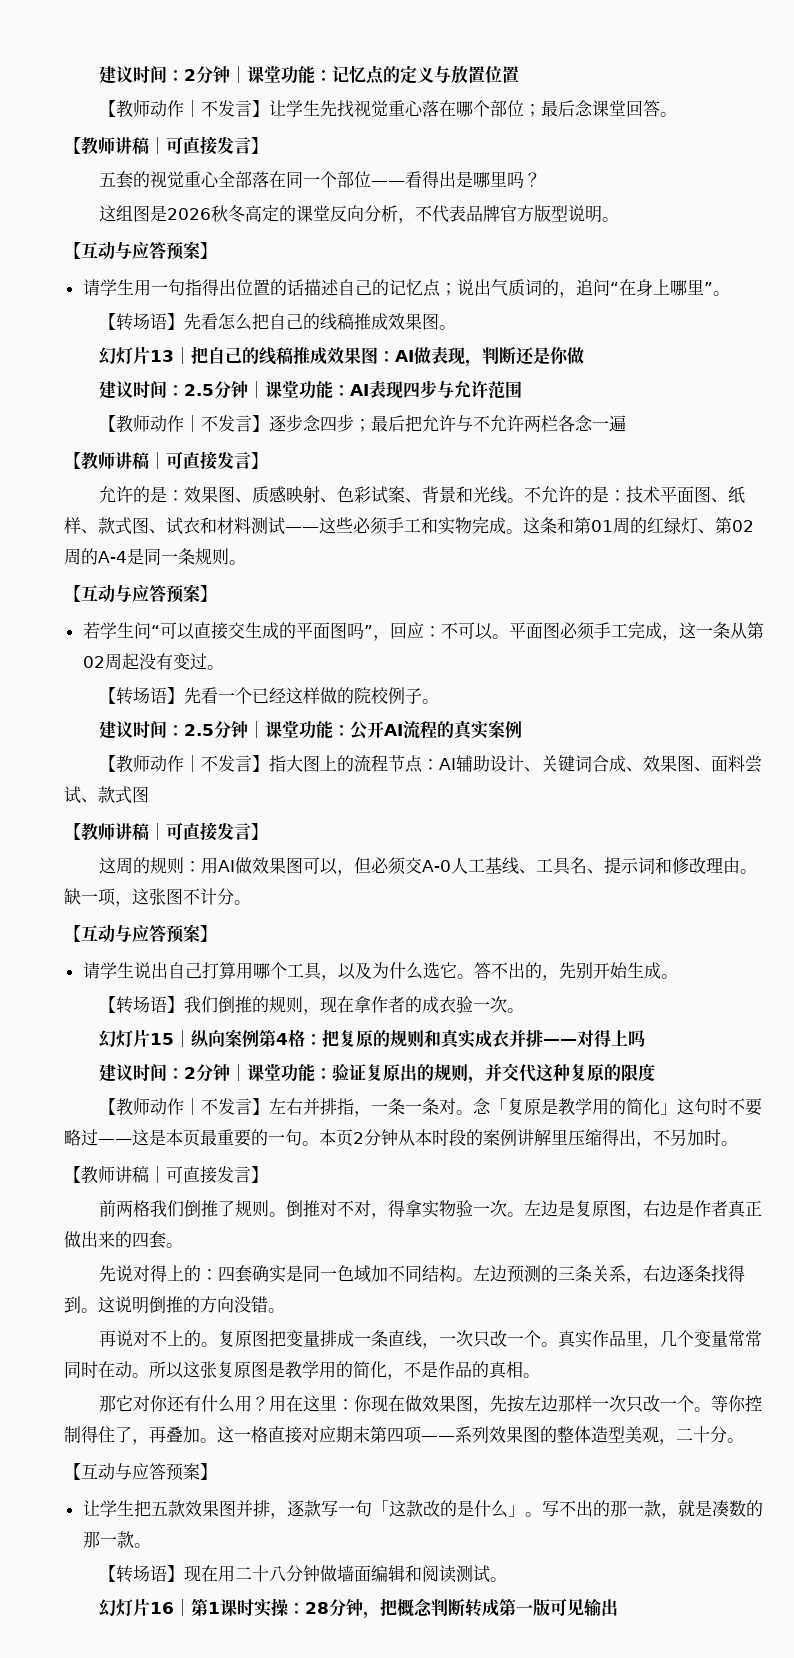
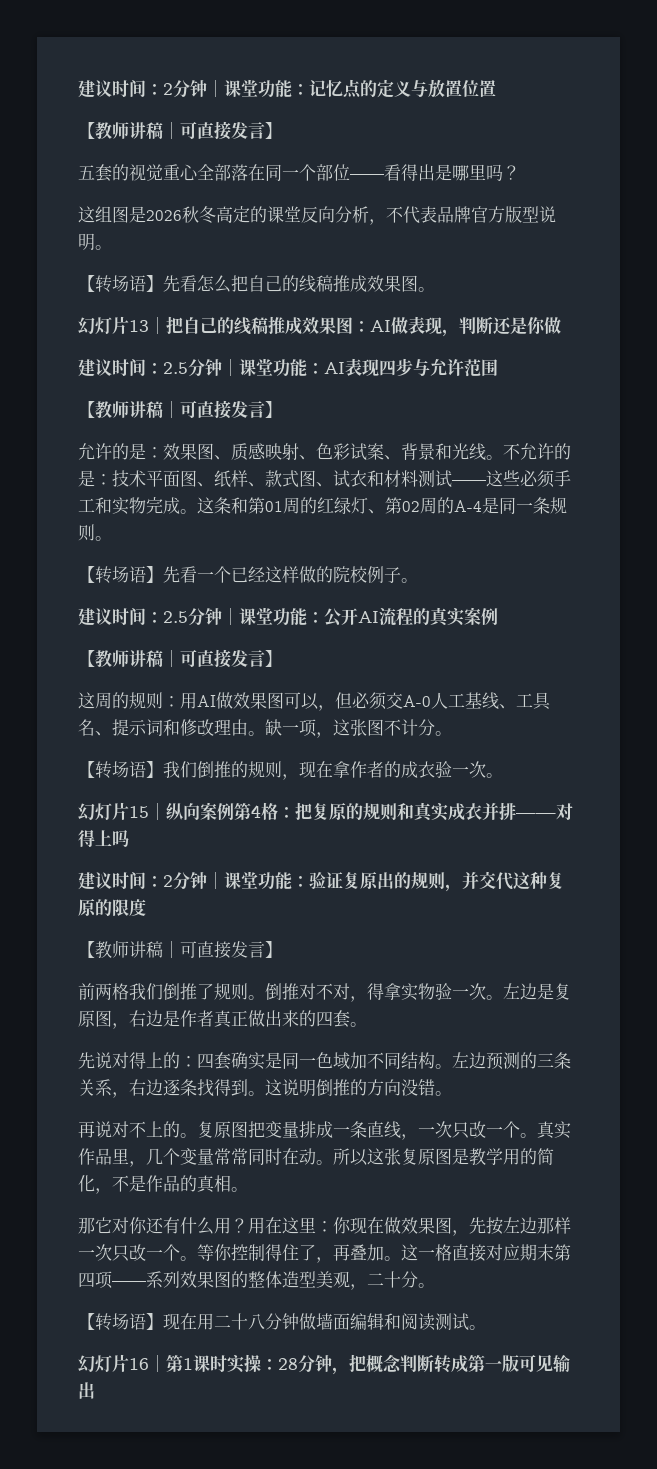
- 【教师动作｜不发言】让学生先找视觉重心落在哪个部位；最后念课堂回答。
  这组图是2026秋冬高定的课堂反向分析，不代表品牌官方版型说明。
- 【互动与应答预案】
- 请学生用一句指得出位置的话描述自己的记忆点；说出气质词的，追问“在身上哪里”。
- 【教师动作｜不发言】逐步念四步；最后把允许与不允许两栏各念一遍
  这条和第01周的红绿灯、第02周的A-4是同一条规则。
- 【互动与应答预案】
- 若学生问“可以直接交生成的平面图吗”，回应：不可以。平面图必须手工完成，这一条从第02周起没有变过。
- 【教师动作｜不发言】指大图上的流程节点：AI辅助设计、关键词合成、效果图、面料尝试、款式图
  缺一项，这张图不计分。
- 【互动与应答预案】
- 请学生说出自己打算用哪个工具，以及为什么选它。答不出的，先别开始生成。
- 【教师动作｜不发言】左右并排指，一条一条对。念「复原是教学用的简化」这句时不要略过——这是本页最重要的一句。本页2分钟从本时段的案例讲解里压缩得出，不另加时。
  这一格直接对应期末第四项——系列效果图的整体造型美观，二十分。
- 【互动与应答预案】
- 让学生把五款效果图并排，逐款写一句「这款改的是什么」。写不出的那一款，就是凑数的那一款。

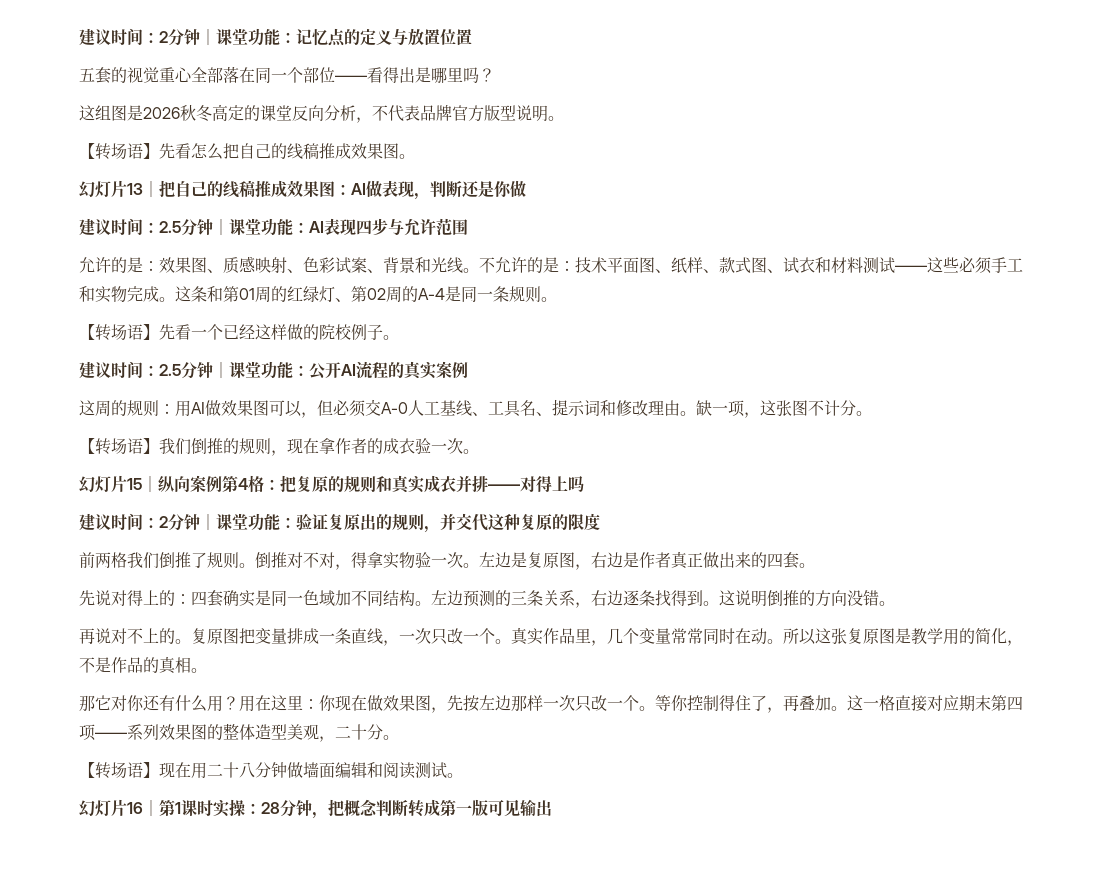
  建议时间：2分钟｜课堂功能：记忆点的定义与放置位置
- 【教师讲稿｜可直接发言】
  建议时间：2.5分钟｜课堂功能：AI表现四步与允许范围
- 【教师讲稿｜可直接发言】
  建议时间：2.5分钟｜课堂功能：公开AI流程的真实案例
- 【教师讲稿｜可直接发言】
  建议时间：2分钟｜课堂功能：验证复原出的规则，并交代这种复原的限度
- 【教师讲稿｜可直接发言】

